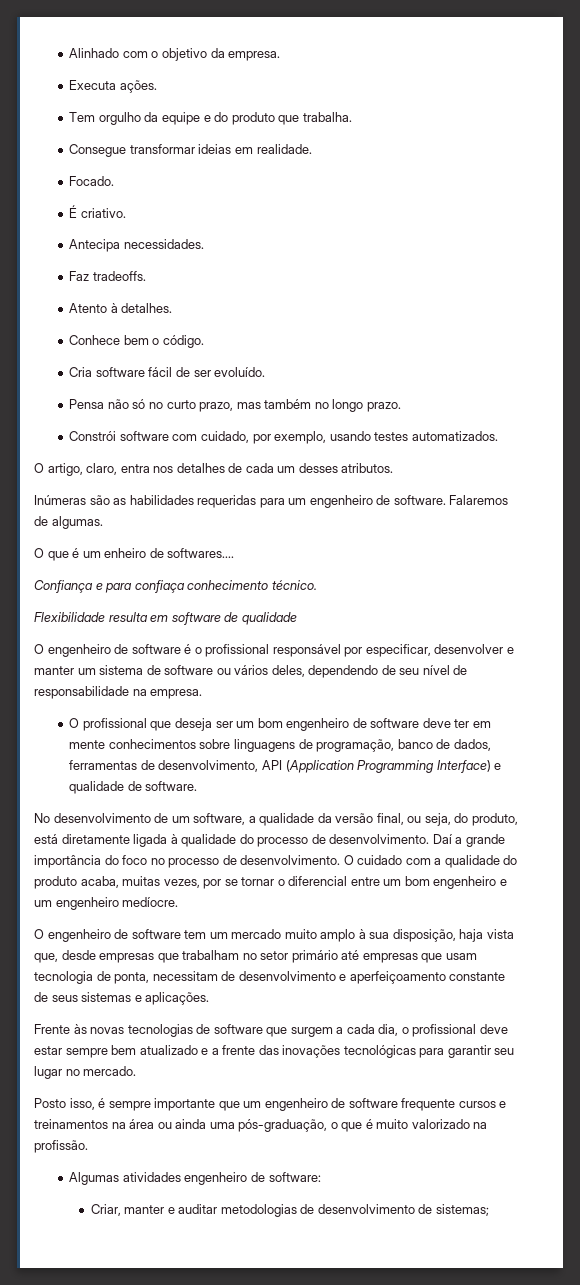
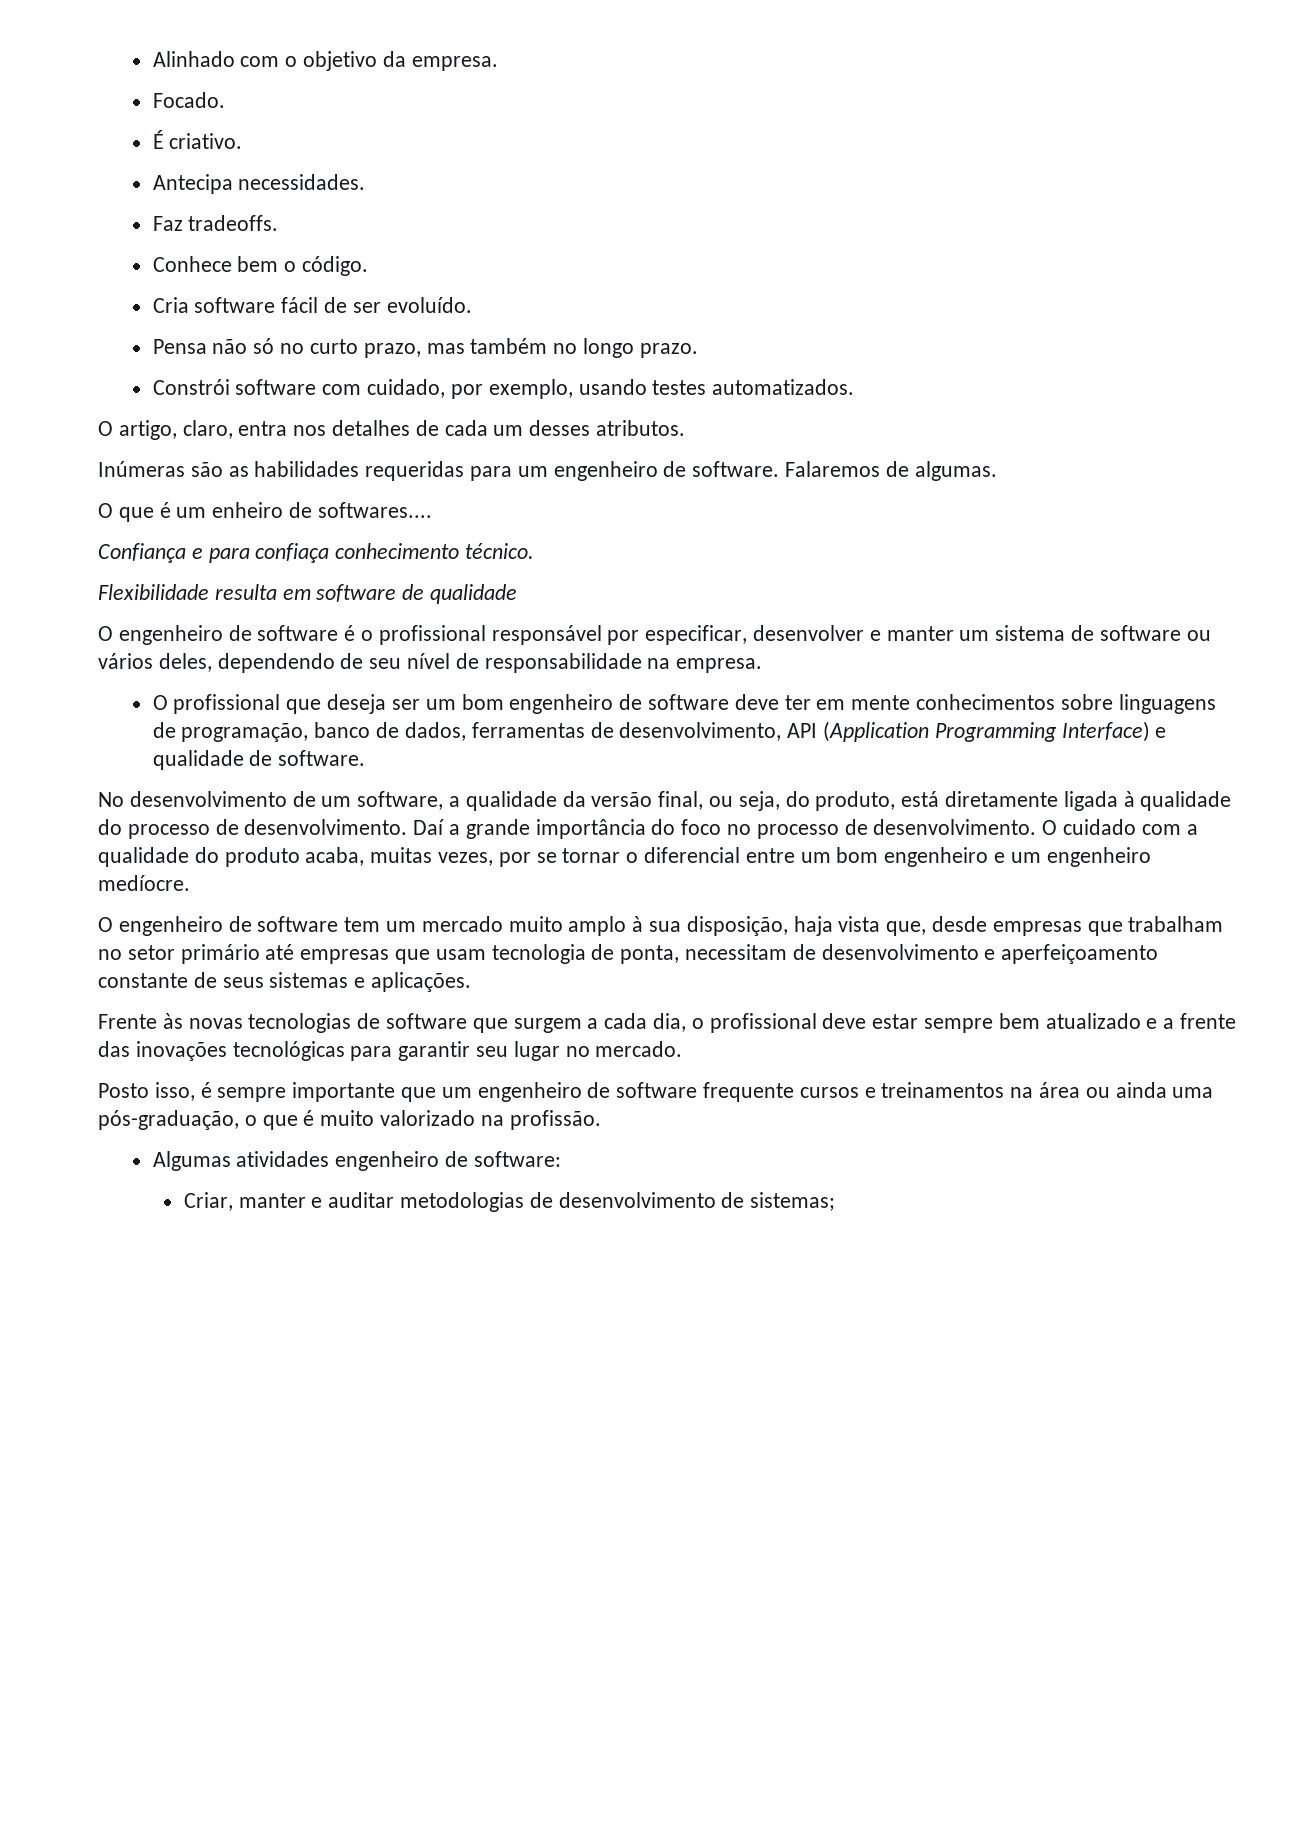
- Executa ações.
- Tem orgulho da equipe e do produto que trabalha.
- Consegue transformar ideias em realidade.
- Atento à detalhes.

